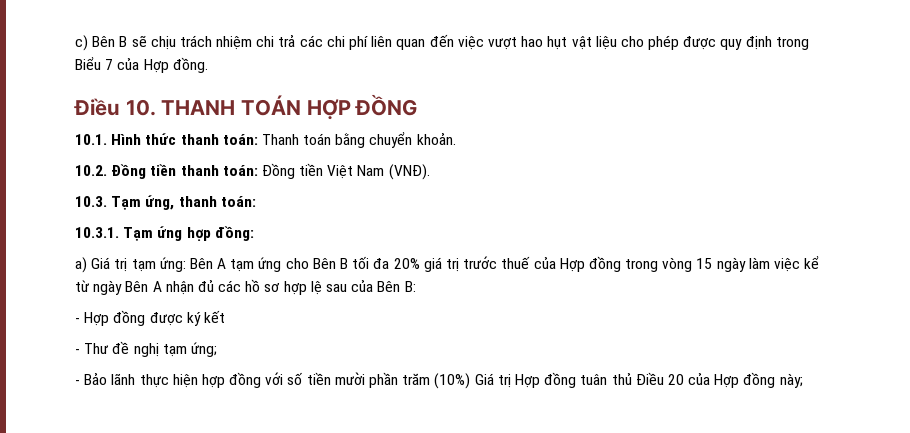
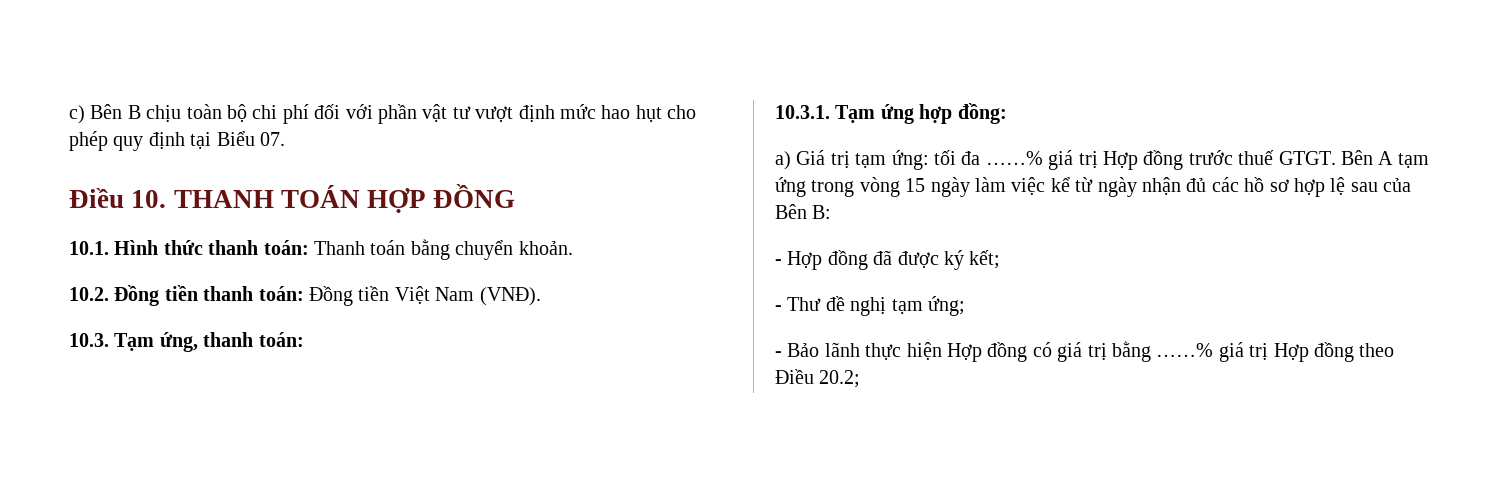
- c) Bên B sẽ chịu trách nhiệm chi trả các chi phí liên quan đến việc vượt hao hụt vật liệu cho phép được quy định trong Biểu 7 của Hợp đồng.
+ c) Bên B chịu toàn bộ chi phí đối với phần vật tư vượt định mức hao hụt cho phép quy định tại Biểu 07.
- a) Giá trị tạm ứng: Bên A tạm ứng cho Bên B tối đa 20% giá trị trước thuế của Hợp đồng trong vòng 15 ngày làm việc kể từ ngày Bên A nhận đủ các hồ sơ hợp lệ sau của Bên B:
+ a) Giá trị tạm ứng: tối đa ……% giá trị Hợp đồng trước thuế GTGT. Bên A tạm ứng trong vòng 15 ngày làm việc kể từ ngày nhận đủ các hồ sơ hợp lệ sau của Bên B:
- - Hợp đồng được ký kết
+ - Hợp đồng đã được ký kết;
- - Bảo lãnh thực hiện hợp đồng với số tiền mười phần trăm (10%) Giá trị Hợp đồng tuân thủ Điều 20 của Hợp đồng này;
+ - Bảo lãnh thực hiện Hợp đồng có giá trị bằng ……% giá trị Hợp đồng theo Điều 20.2;

